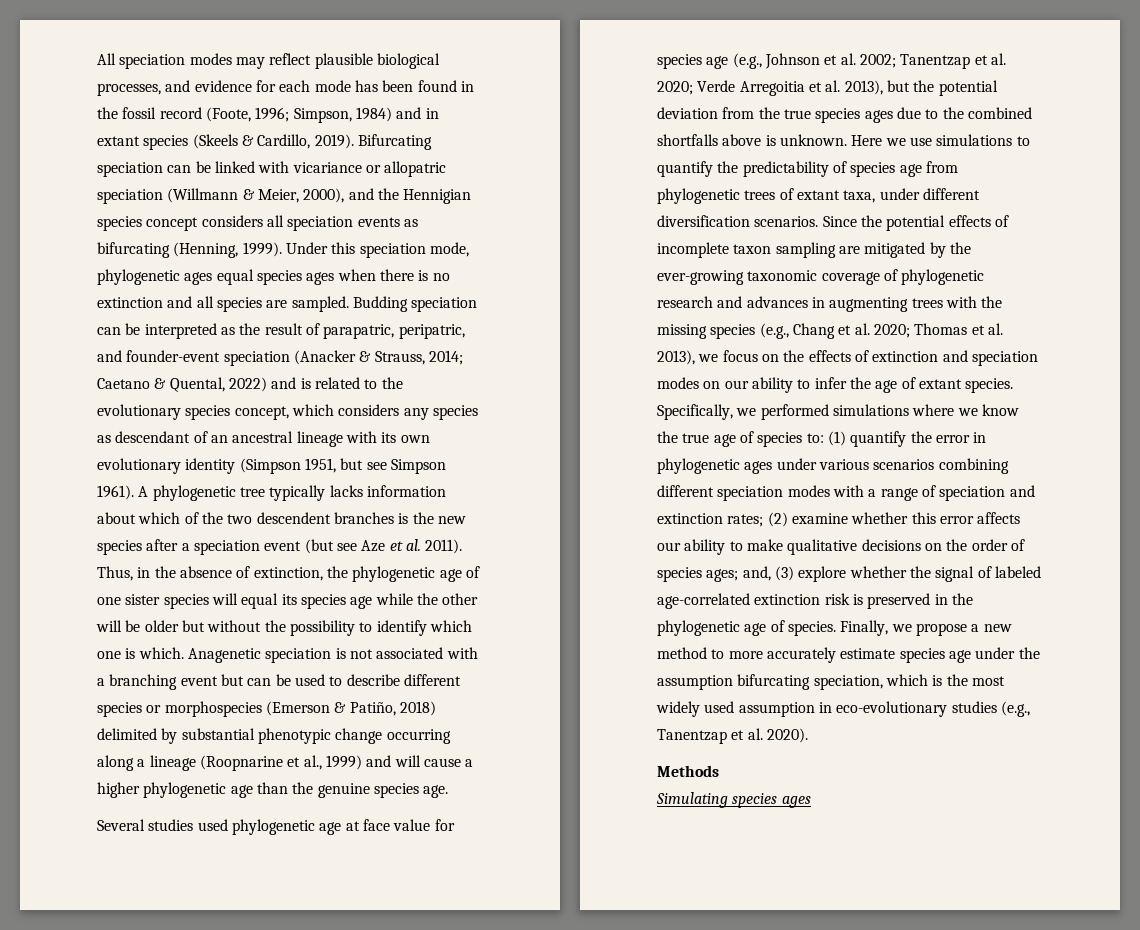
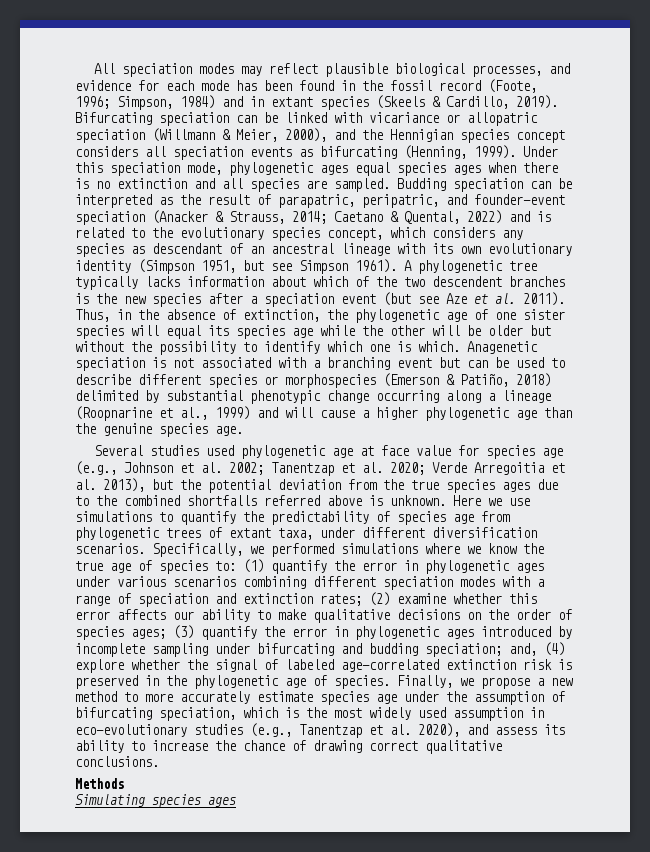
- Several studies used phylogenetic age at face value for species age (e.g., Johnson et al. 2002; Tanentzap et al. 2020; Verde Arregoitia et al. 2013), but the potential deviation from the true species ages due to the combined shortfalls above is unknown.
+ Several studies used phylogenetic age at face value for species age (e.g., Johnson et al. 2002; Tanentzap et al. 2020; Verde Arregoitia et al. 2013), but the potential deviation from the true species ages due to the combined shortfalls referred above is unknown.
- Since the potential effects of incomplete taxon sampling are mitigated by the ever-growing taxonomic coverage of phylogenetic research and advances in augmenting trees with the missing species (e.g., Chang et al. 2020; Thomas et al. 2013), we focus on the effects of extinction and speciation modes on our ability to infer the age of extant species.
- and, (3) explore whether the signal of labeled age-correlated extinction risk is preserved in the phylogenetic age of species.
+ (3) quantify the error in phylogenetic ages introduced by incomplete sampling under bifurcating and budding speciation; and, (4) explore whether the signal of labeled age-correlated extinction risk is preserved in the phylogenetic age of species.
- Finally, we propose a new method to more accurately estimate species age under the assumption bifurcating speciation, which is the most widely used assumption in eco-evolutionary studies (e.g., Tanentzap et al. 2020).
+ Finally, we propose a new method to more accurately estimate species age under the assumption of bifurcating speciation, which is the most widely used assumption in eco-evolutionary studies (e.g., Tanentzap et al. 2020), and assess its ability to increase the chance of drawing correct qualitative conclusions.

